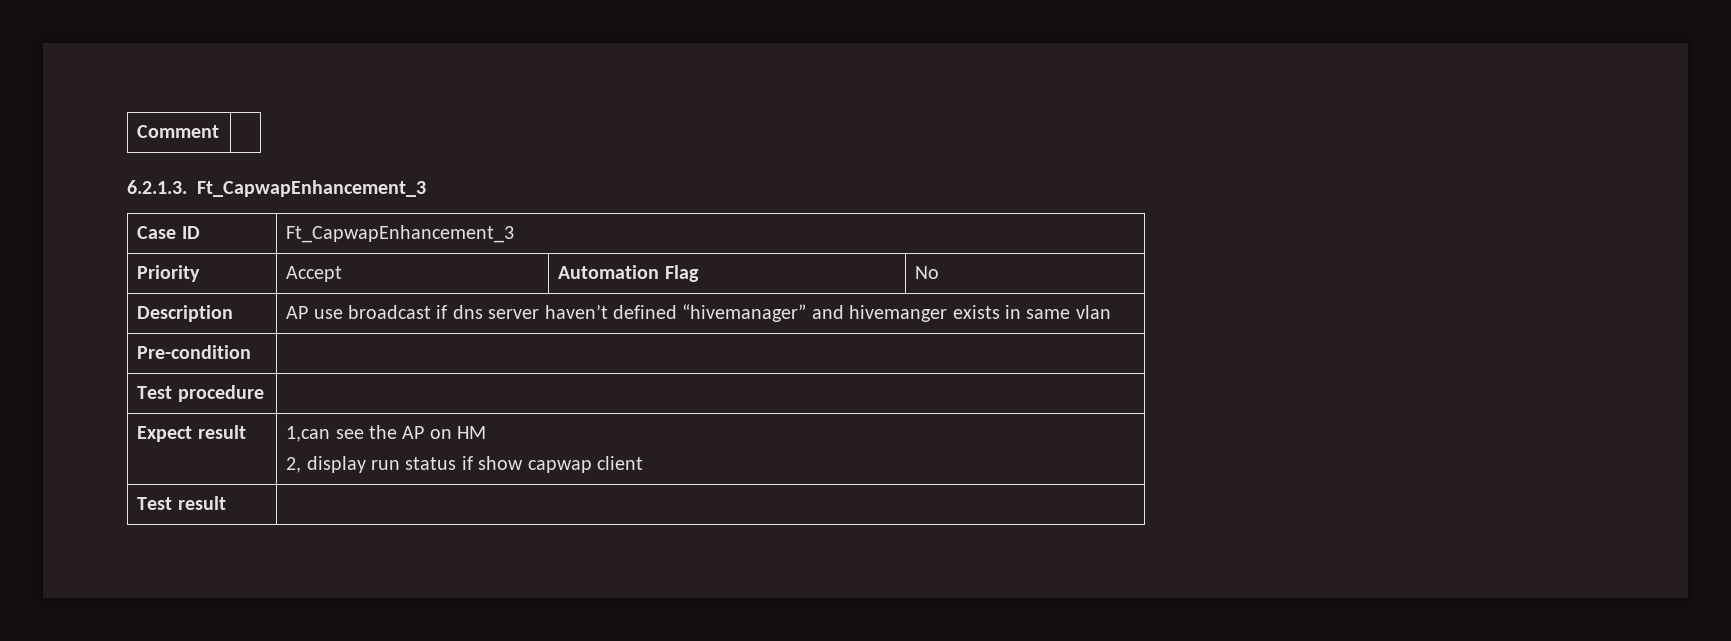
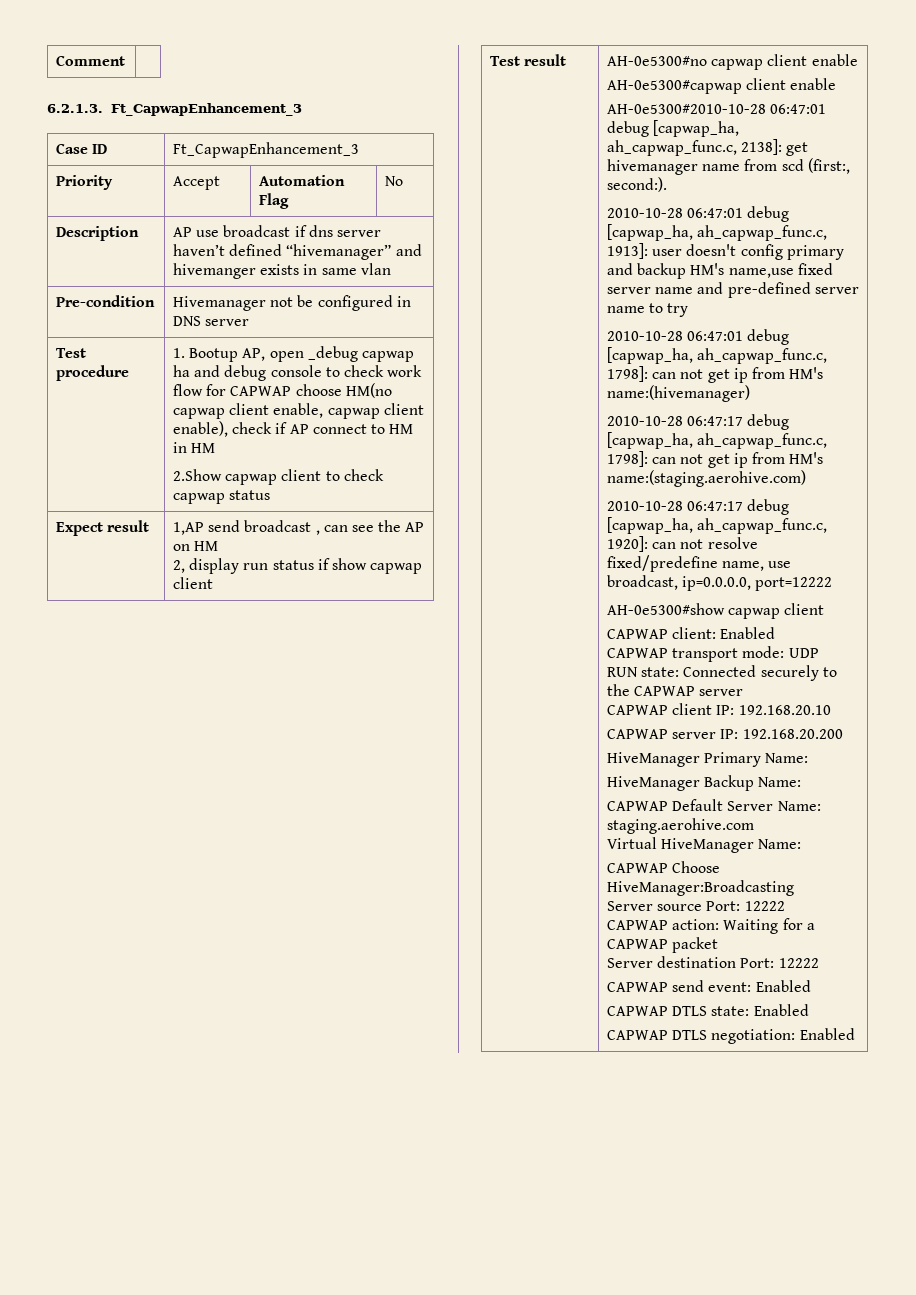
- Pre-condition |
- Test procedure |
- Expect result | 1,can see the AP on HM
+ Pre-condition | Hivemanager not be configured in DNS server
+ Test procedure | 1. Bootup AP, open _debug capwap ha and debug console to check work flow for CAPWAP choose HM(no capwap client enable, capwap client enable), check if AP connect to HM in HM
+ 2.Show capwap client to check capwap status
+ Expect result | 1,AP send broadcast , can see the AP on HM
+ AH-0e5300#no capwap client enable
+ AH-0e5300#capwap client enable
+ AH-0e5300#2010-10-28 06:47:01 debug [capwap_ha, ah_capwap_func.c, 2138]: get hivemanager name from scd (first:, second:).
+ 2010-10-28 06:47:01 debug [capwap_ha, ah_capwap_func.c, 1913]: user doesn't config primary and backup HM's name,use fixed server name and pre-defined server name to try
+ 2010-10-28 06:47:01 debug [capwap_ha, ah_capwap_func.c, 1798]: can not get ip from HM's name:(hivemanager)
+ 2010-10-28 06:47:17 debug [capwap_ha, ah_capwap_func.c, 1798]: can not get ip from HM's name:(staging.aerohive.com)
+ 2010-10-28 06:47:17 debug [capwap_ha, ah_capwap_func.c, 1920]: can not resolve fixed/predefine name, use broadcast, ip=0.0.0.0, port=12222
+ AH-0e5300#show capwap client
+ CAPWAP client: Enabled
+ CAPWAP transport mode: UDP
+ RUN state: Connected securely to the CAPWAP server
+ CAPWAP client IP: 192.168.20.10
+ CAPWAP server IP: 192.168.20.200
+ HiveManager Primary Name:
+ HiveManager Backup Name:
+ CAPWAP Default Server Name: staging.aerohive.com
+ Virtual HiveManager Name:
+ CAPWAP Choose HiveManager:Broadcasting
+ Server source Port: 12222
+ CAPWAP action: Waiting for a CAPWAP packet
+ Server destination Port: 12222
+ CAPWAP send event: Enabled
+ CAPWAP DTLS state: Enabled
+ CAPWAP DTLS negotiation: Enabled

